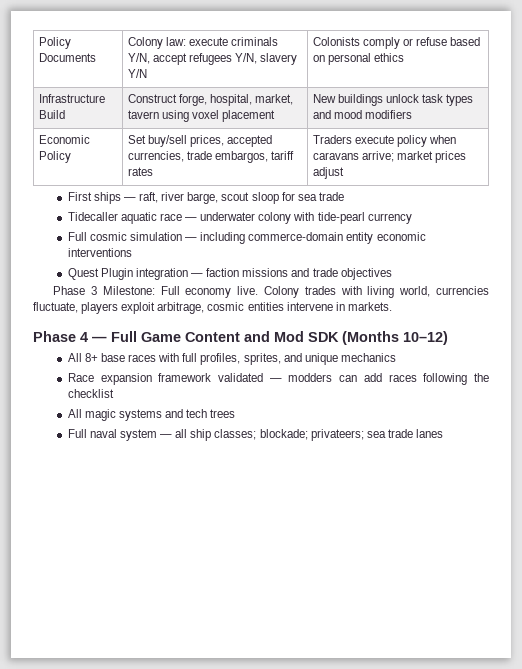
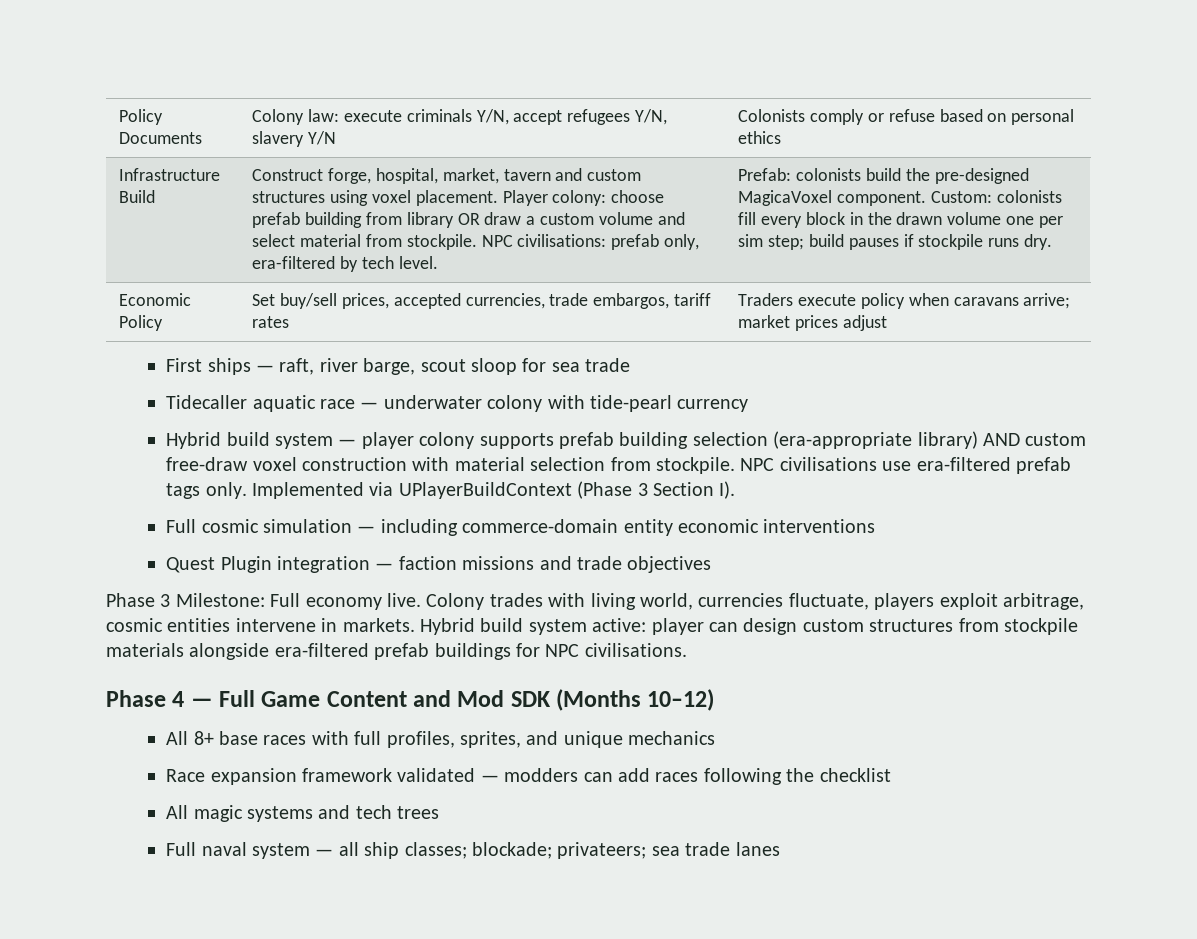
- Construct forge, hospital, market, tavern using voxel placement | New buildings unlock task types and mood modifiers
+ Construct forge, hospital, market, tavern and custom structures using voxel placement. Player colony: choose prefab building from library OR draw a custom volume and select material from stockpile. NPC civilisations: prefab only, era-filtered by tech level. | Prefab: colonists build the pre-designed MagicaVoxel component. Custom: colonists fill every block in the drawn volume one per sim step; build pauses if stockpile runs dry.
+ Hybrid build system — player colony supports prefab building selection (era-appropriate library) AND custom free-draw voxel construction with material selection from stockpile. NPC civilisations use era-filtered prefab tags only. Implemented via UPlayerBuildContext (Phase 3 Section I).
+ Hybrid build system active: player can design custom structures from stockpile materials alongside era-filtered prefab buildings for NPC civilisations.

